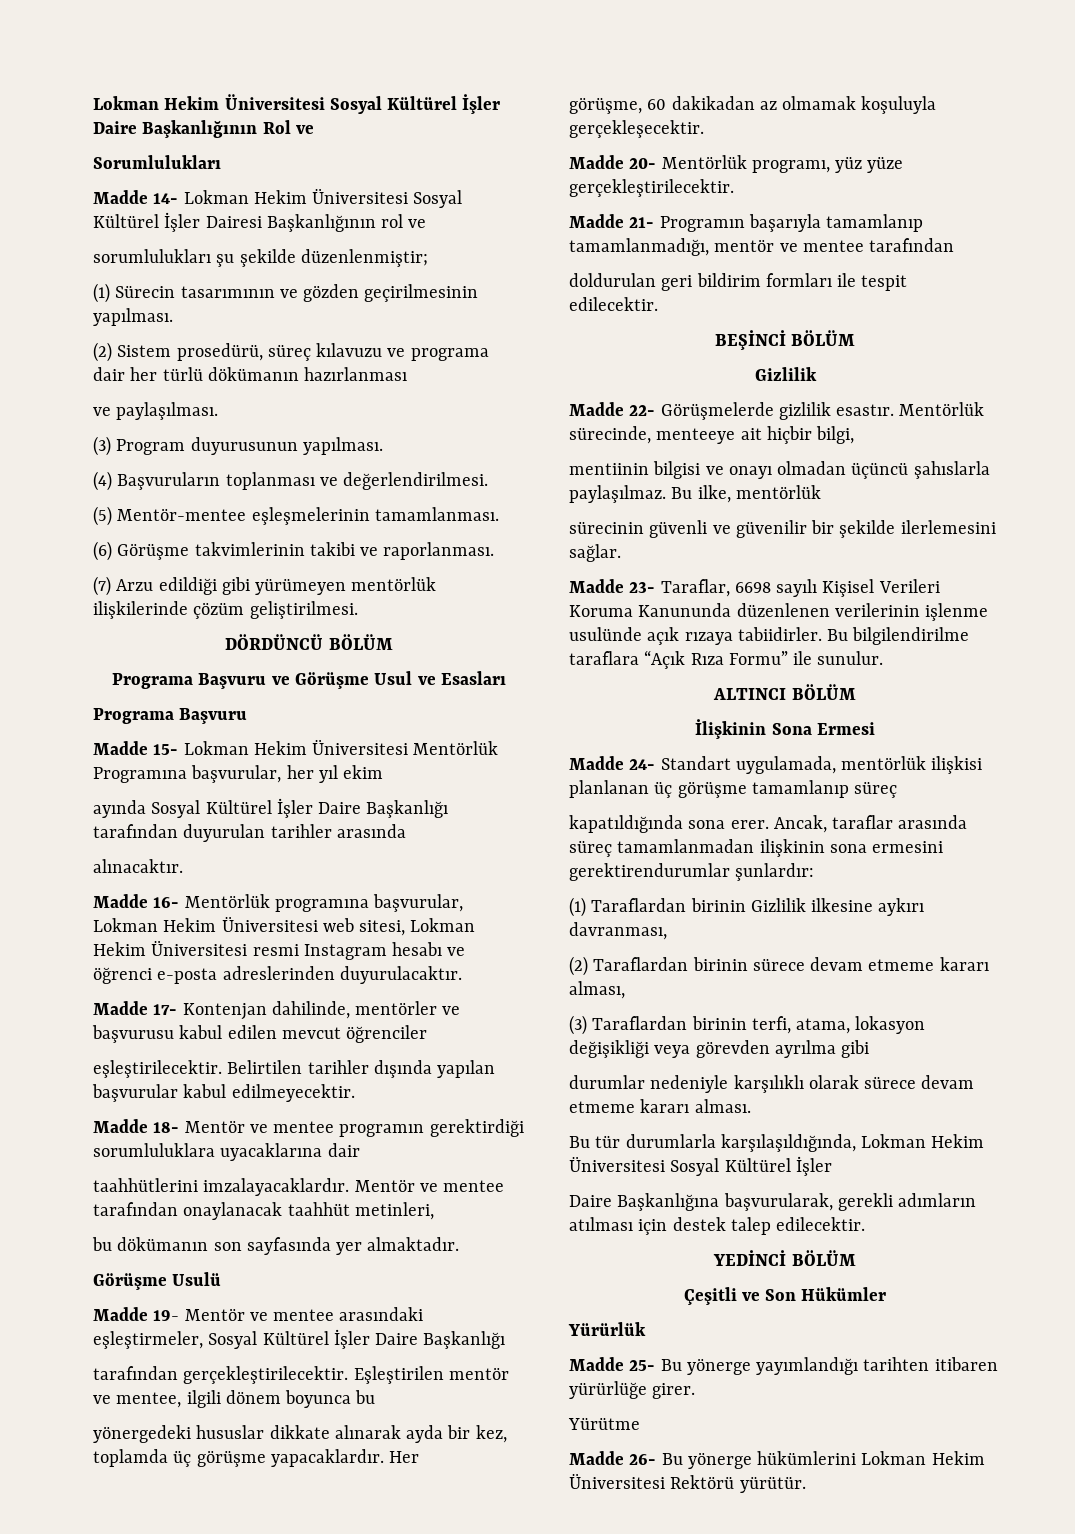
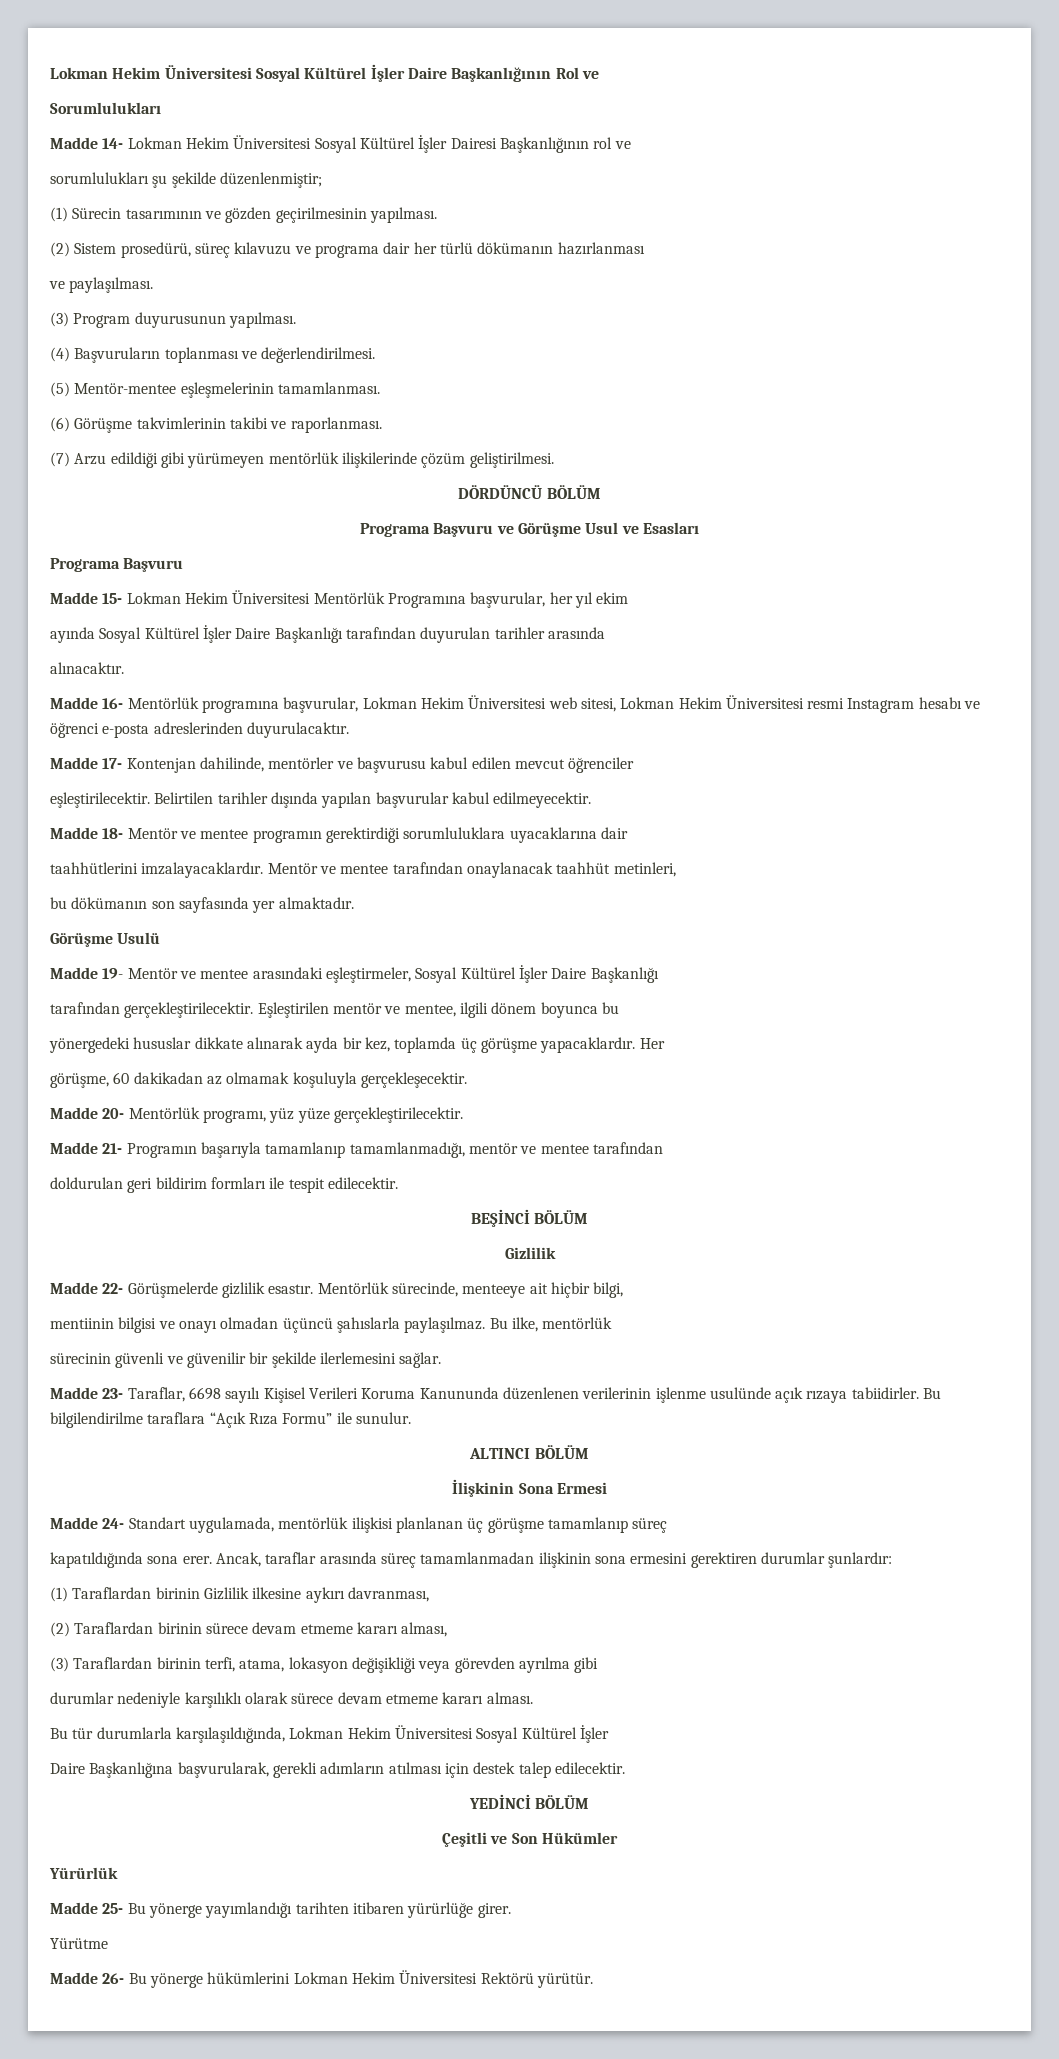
- Ancak, taraflar arasında süreç tamamlanmadan ilişkinin sona ermesini gerektirendurumlar şunlardır:
+ Ancak, taraflar arasında süreç tamamlanmadan ilişkinin sona ermesini gerektiren durumlar şunlardır:

